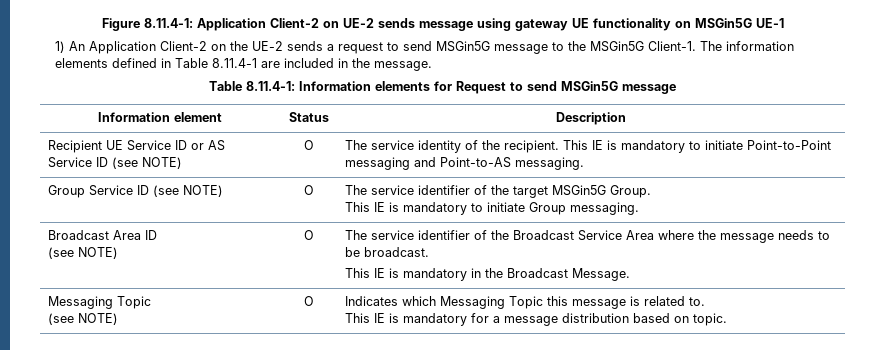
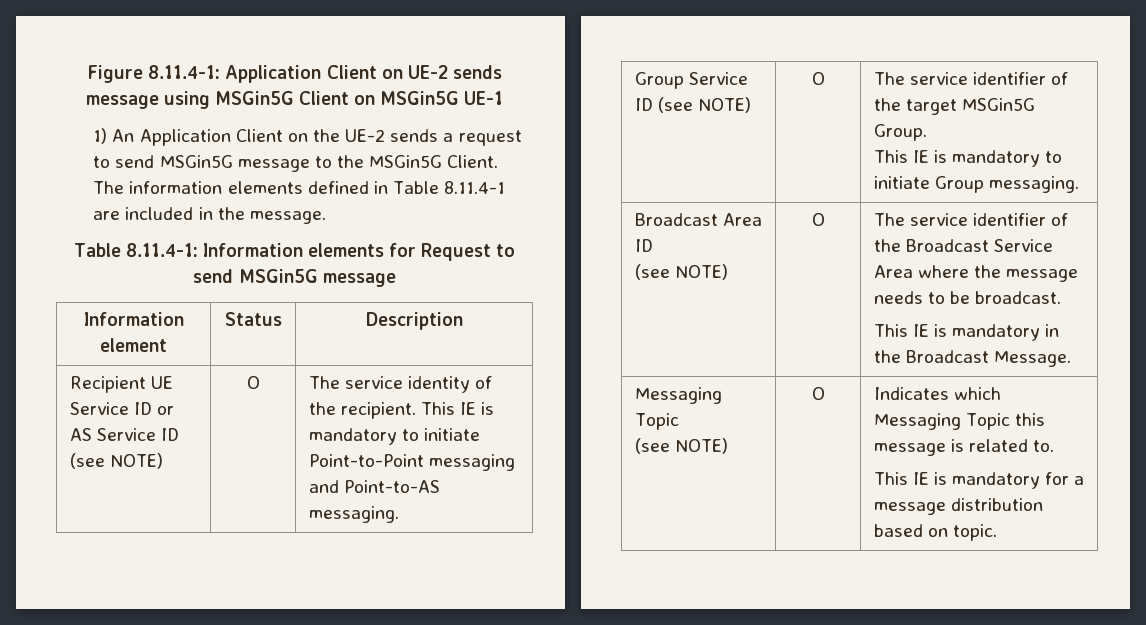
- Figure 8.11.4-1: Application Client-2 on UE-2 sends message using gateway UE functionality on MSGin5G UE-1
+ Figure 8.11.4-1: Application Client on UE-2 sends message using MSGin5G Client on MSGin5G UE-1
- 1) An Application Client-2 on the UE-2 sends a request to send MSGin5G message to the MSGin5G Client-1.
+ 1) An Application Client on the UE-2 sends a request to send MSGin5G message to the MSGin5G Client.

